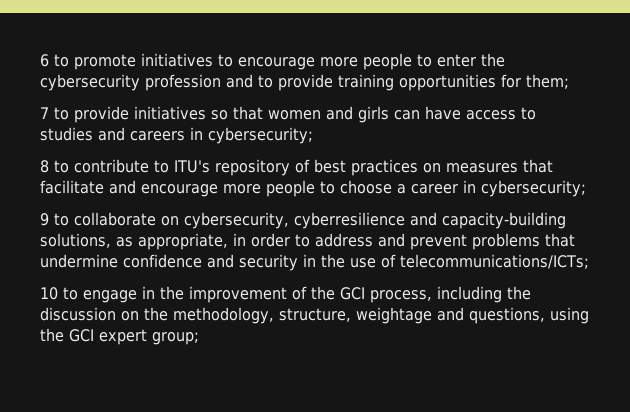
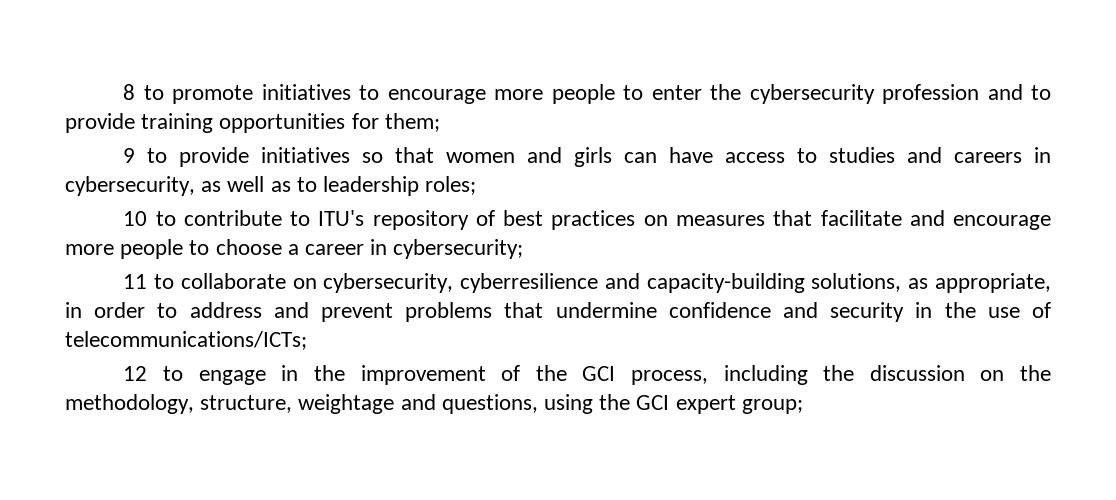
- 6 to promote initiatives to encourage more people to enter the cybersecurity profession and to provide training opportunities for them;
+ 8 to promote initiatives to encourage more people to enter the cybersecurity profession and to provide training opportunities for them;
- 7 to provide initiatives so that women and girls can have access to studies and careers in cybersecurity;
- 8 to contribute to ITU's repository of best practices on measures that facilitate and encourage more people to choose a career in cybersecurity;
+ 9 to provide initiatives so that women and girls can have access to studies and careers in cybersecurity, as well as to leadership roles;
+ 10 to contribute to ITU's repository of best practices on measures that facilitate and encourage more people to choose a career in cybersecurity;
- 9 to collaborate on cybersecurity, cyberresilience and capacity-building solutions, as appropriate, in order to address and prevent problems that undermine confidence and security in the use of telecommunications/ICTs;
+ 11 to collaborate on cybersecurity, cyberresilience and capacity-building solutions, as appropriate, in order to address and prevent problems that undermine confidence and security in the use of telecommunications/ICTs;
- 10 to engage in the improvement of the GCI process, including the discussion on the methodology, structure, weightage and questions, using the GCI expert group;
+ 12 to engage in the improvement of the GCI process, including the discussion on the methodology, structure, weightage and questions, using the GCI expert group;

